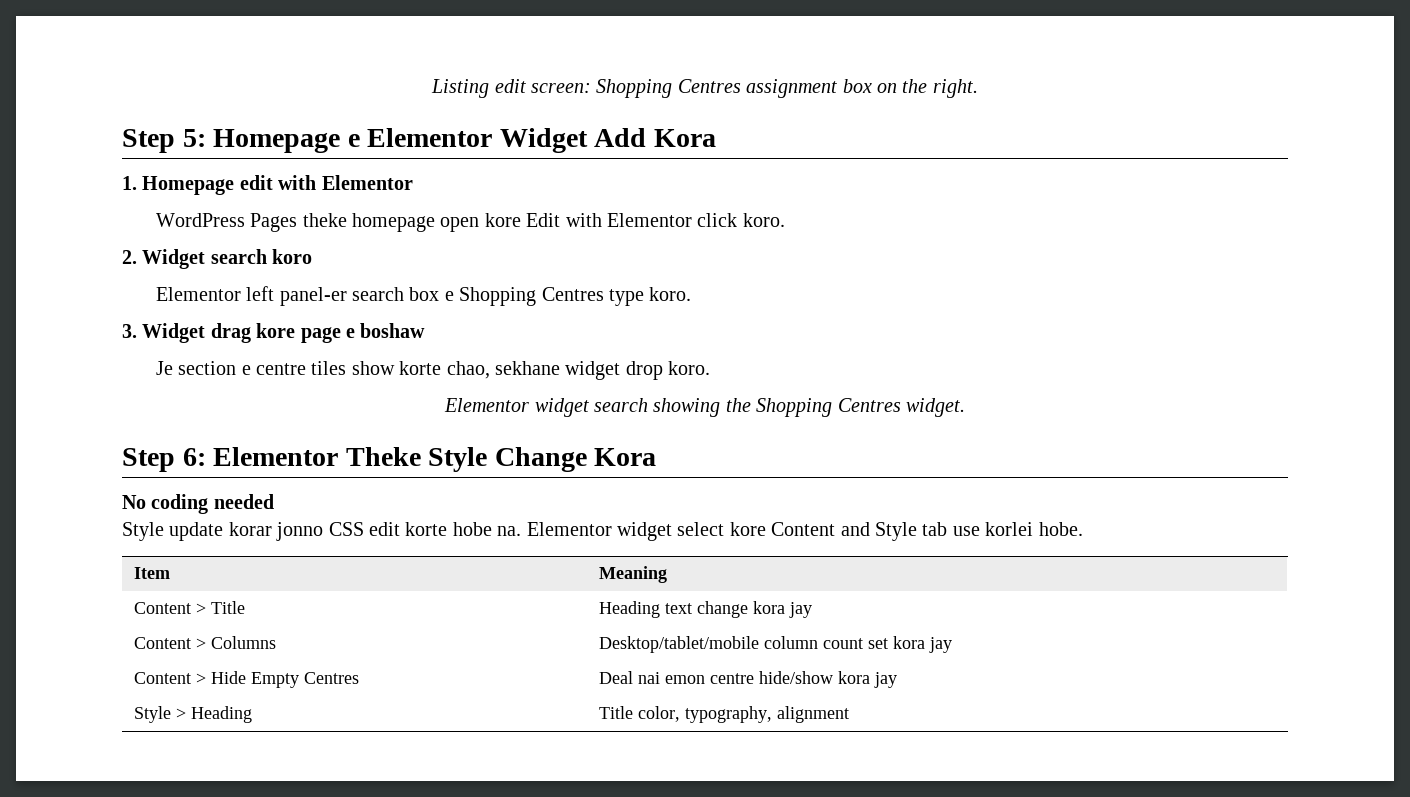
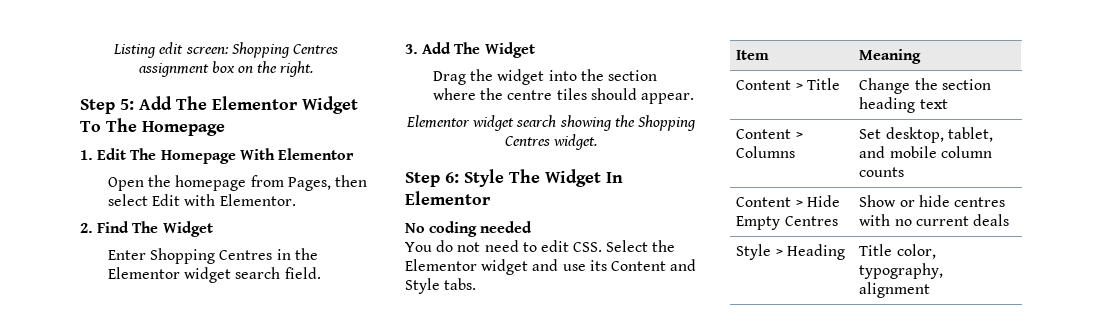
- Step 5: Homepage e Elementor Widget Add Kora
- 1. Homepage edit with Elementor
- WordPress Pages theke homepage open kore Edit with Elementor click koro.
+ Step 5: Add The Elementor Widget To The Homepage
+ 1. Edit The Homepage With Elementor
+ Open the homepage from Pages, then select Edit with Elementor.
- 2. Widget search koro
- Elementor left panel-er search box e Shopping Centres type koro.
+ 2. Find The Widget
+ Enter Shopping Centres in the Elementor widget search field.
- 3. Widget drag kore page e boshaw
- Je section e centre tiles show korte chao, sekhane widget drop koro.
+ 3. Add The Widget
+ Drag the widget into the section where the centre tiles should appear.
- Step 6: Elementor Theke Style Change Kora
+ Step 6: Style The Widget In Elementor
  No coding needed
- Style update korar jonno CSS edit korte hobe na. Elementor widget select kore Content and Style tab use korlei hobe.
+ You do not need to edit CSS. Select the Elementor widget and use its Content and Style tabs.
- Content > Title | Heading text change kora jay
- Content > Columns | Desktop/tablet/mobile column count set kora jay
+ Content > Title | Change the section heading text
+ Content > Columns | Set desktop, tablet, and mobile column counts
- Content > Hide Empty Centres | Deal nai emon centre hide/show kora jay
+ Content > Hide Empty Centres | Show or hide centres with no current deals

